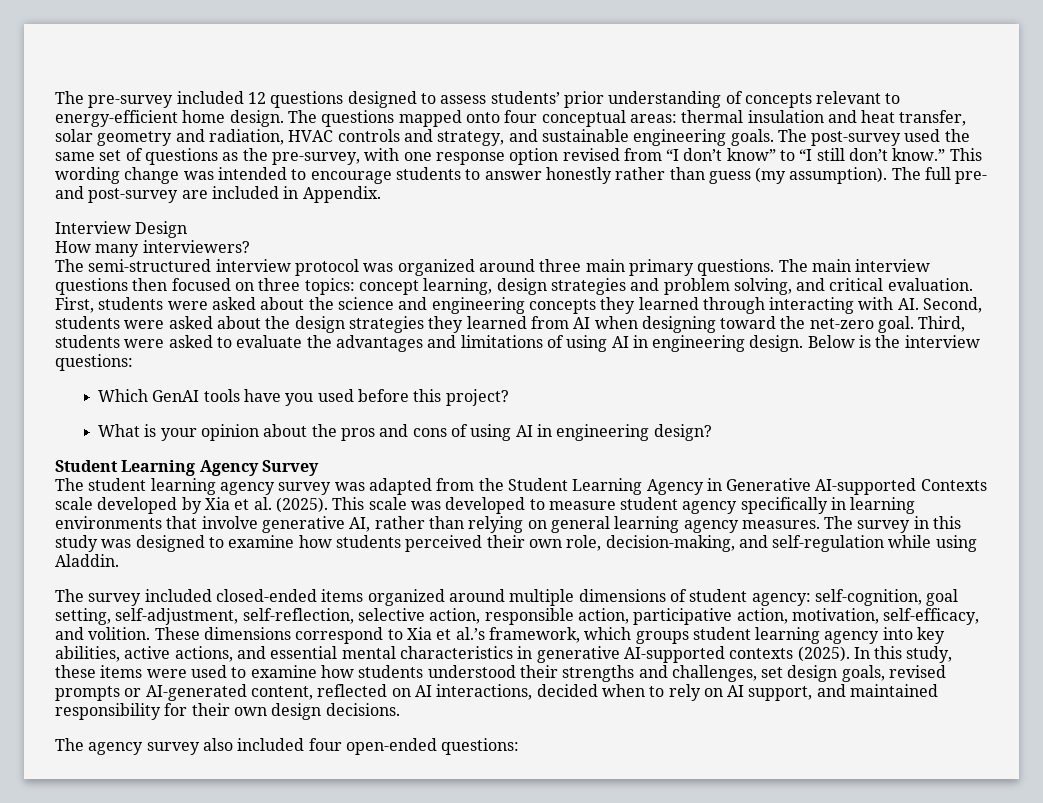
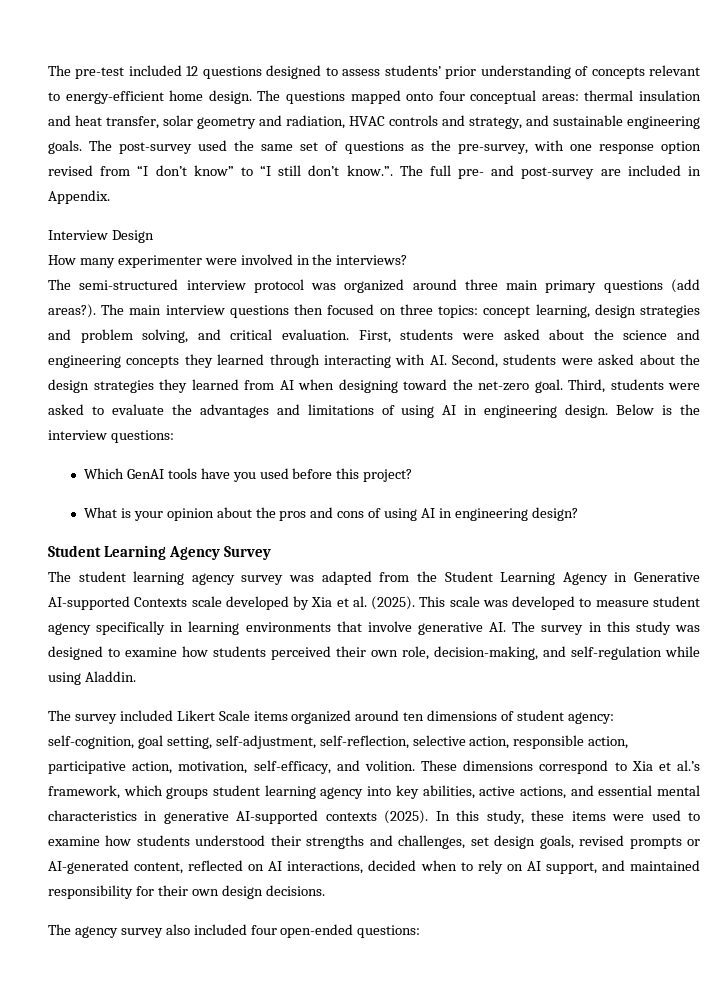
- The pre-survey included 12 questions designed to assess students’ prior understanding of concepts relevant to energy-efficient home design.
+ The pre-test included 12 questions designed to assess students’ prior understanding of concepts relevant to energy-efficient home design.
- The post-survey used the same set of questions as the pre-survey, with one response option revised from “I don’t know” to “I still don’t know.” This wording change was intended to encourage students to answer honestly rather than guess (my assumption). The full pre- and post-survey are included in Appendix.
+ The post-survey used the same set of questions as the pre-survey, with one response option revised from “I don’t know” to “I still don’t know.”. The full pre- and post-survey are included in Appendix.
- How many interviewers?
+ How many experimenter were involved in the interviews?
- The semi-structured interview protocol was organized around three main primary questions.
+ The semi-structured interview protocol was organized around three main primary questions (add areas?).
- This scale was developed to measure student agency specifically in learning environments that involve generative AI, rather than relying on general learning agency measures. The survey in this study was designed to examine how students perceived their own role, decision-making, and self-regulation while using Aladdin.
+ This scale was developed to measure student agency specifically in learning environments that involve generative AI. The survey in this study was designed to examine how students perceived their own role, decision-making, and self-regulation while using Aladdin.
- The survey included closed-ended items organized around multiple dimensions of student agency: self-cognition, goal setting, self-adjustment, self-reflection, selective action, responsible action, participative action, motivation, self-efficacy, and volition.
+ The survey included Likert Scale items organized around ten dimensions of student agency: self-cognition, goal setting, self-adjustment, self-reflection, selective action, responsible action, participative action, motivation, self-efficacy, and volition.

